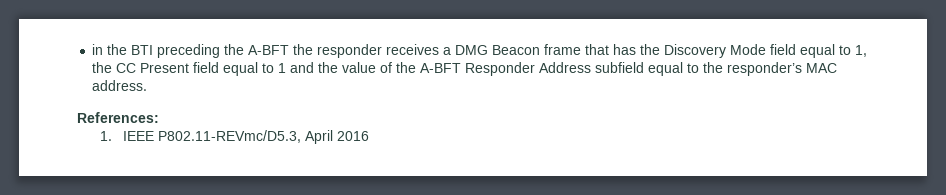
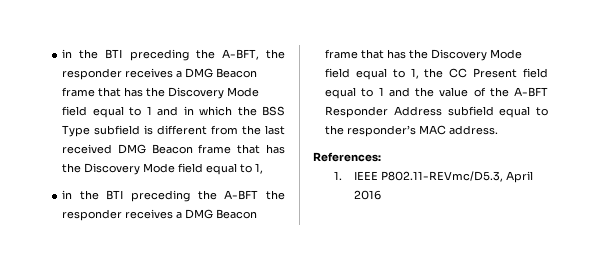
+ in the BTI preceding the A-BFT, the responder receives a DMG Beacon frame that has the Discovery Mode field equal to 1 and in which the BSS Type subfield is different from the last received DMG Beacon frame that has the Discovery Mode field equal to 1,

